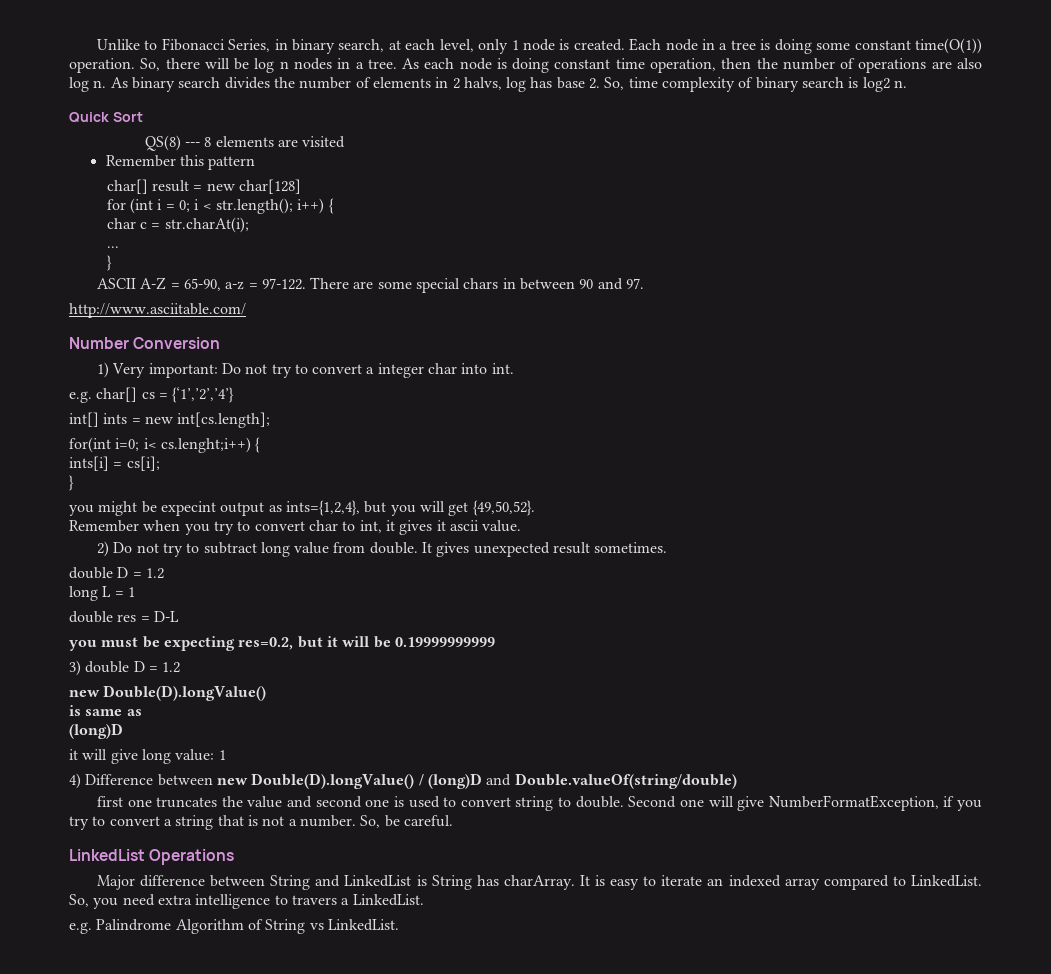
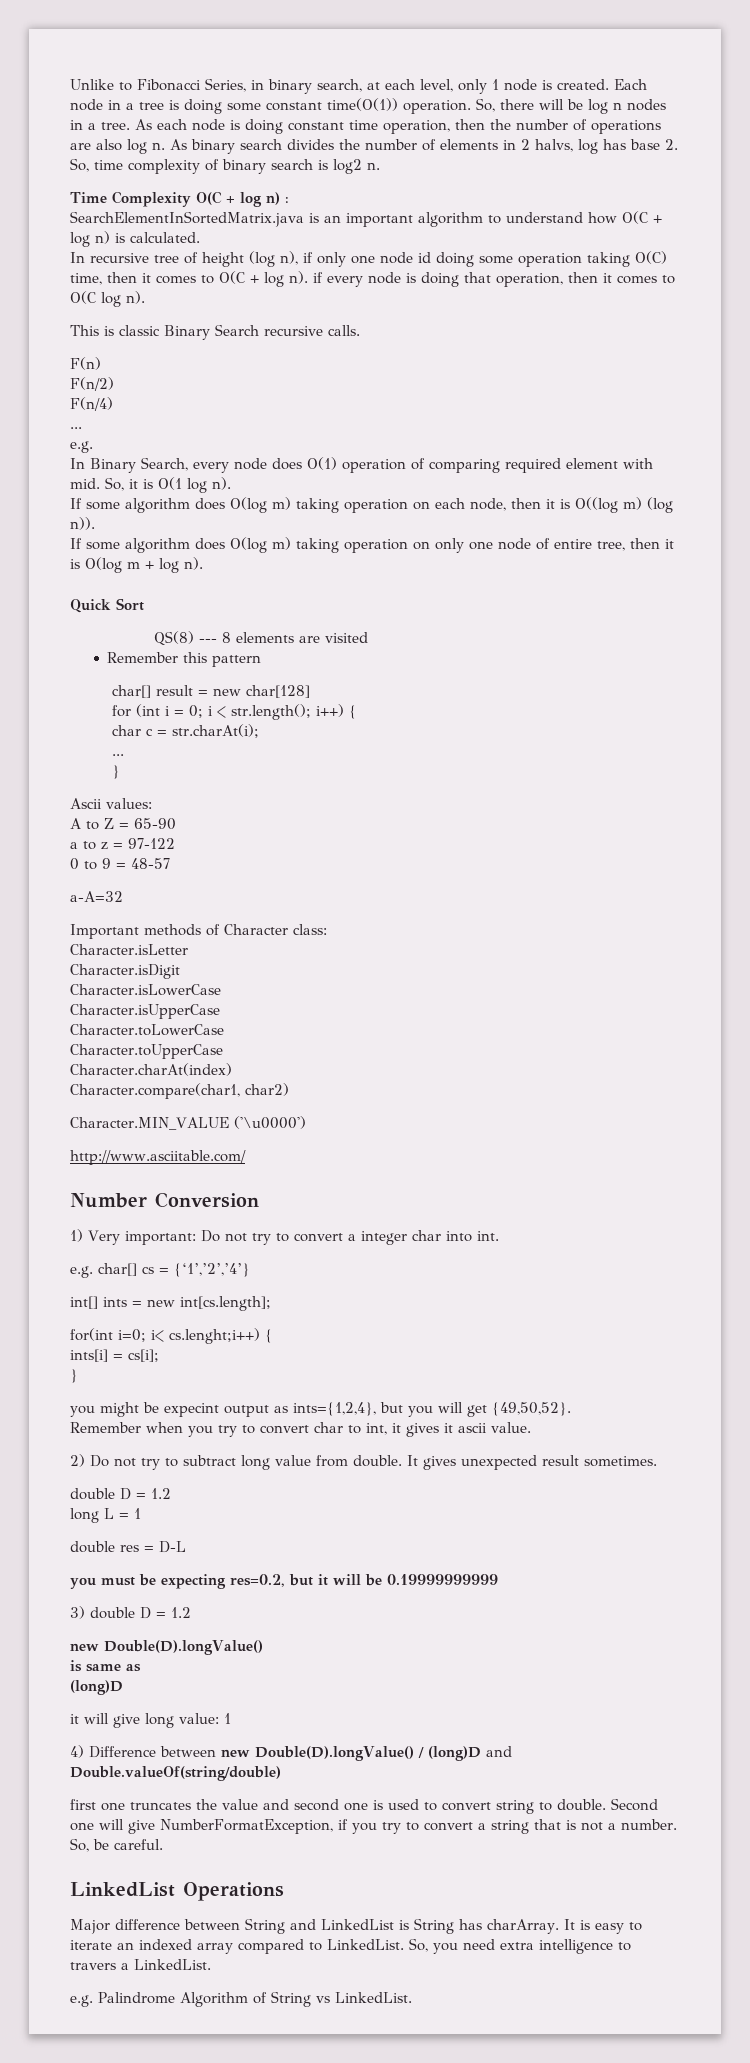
+ Time Complexity O(C + log n) :
+ SearchElementInSortedMatrix.java is an important algorithm to understand how O(C + log n) is calculated.
+ In recursive tree of height (log n), if only one node id doing some operation taking O(C) time, then it comes to O(C + log n). if every node is doing that operation, then it comes to O(C log n).
+ This is classic Binary Search recursive calls.
+ F(n)
+ F(n/2)
+ F(n/4)
+ ...
+ e.g.
+ In Binary Search, every node does O(1) operation of comparing required element with mid. So, it is O(1 log n).
+ If some algorithm does O(log m) taking operation on each node, then it is O((log m) (log n)).
+ If some algorithm does O(log m) taking operation on only one node of entire tree, then it is O(log m + log n).
- ASCII A-Z = 65-90, a-z = 97-122. There are some special chars in between 90 and 97.
+ Ascii values:
+ A to Z = 65-90
+ a to z = 97-122
+ 0 to 9 = 48-57
+ a-A=32
+ Important methods of Character class:
+ Character.isLetter
+ Character.isDigit
+ Character.isLowerCase
+ Character.isUpperCase
+ Character.toLowerCase
+ Character.toUpperCase
+ Character.charAt(index)
+ Character.compare(char1, char2)
+ Character.MIN_VALUE ('\u0000')

